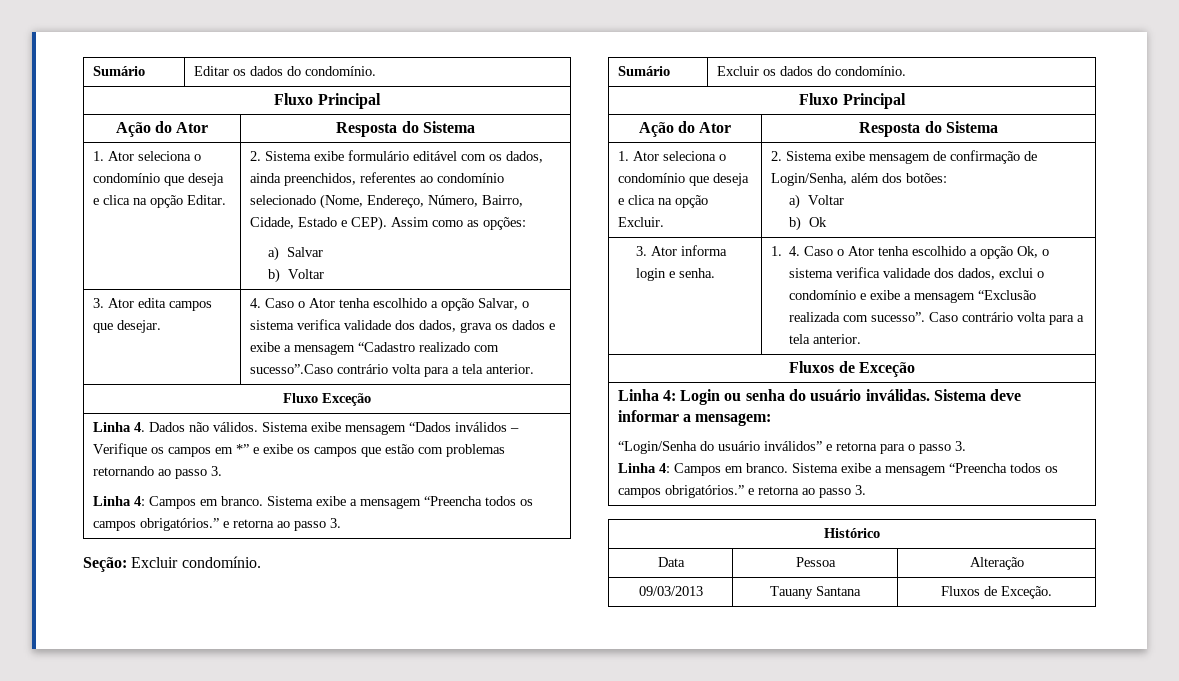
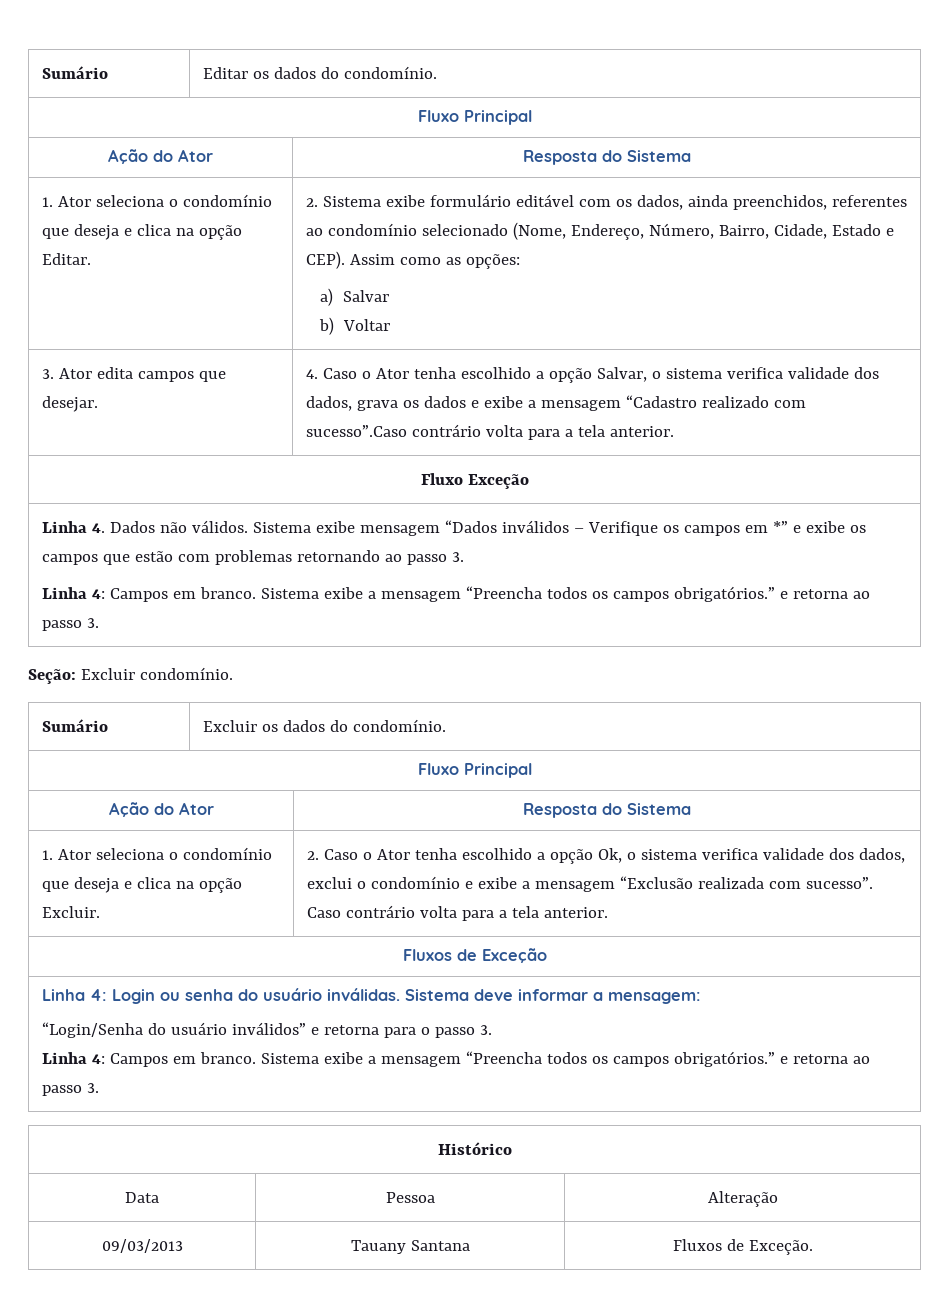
- 2. Sistema exibe mensagem de confirmação de Login/Senha, além dos botões:
- a) Voltar
- b) Ok
- 3. Ator informa login e senha. | 1. 4. Caso o Ator tenha escolhido a opção Ok, o sistema verifica validade dos dados, exclui o condomínio e exibe a mensagem “Exclusão realizada com sucesso”. Caso contrário volta para a tela anterior.
+ 2. Caso o Ator tenha escolhido a opção Ok, o sistema verifica validade dos dados, exclui o condomínio e exibe a mensagem “Exclusão realizada com sucesso”. Caso contrário volta para a tela anterior.

